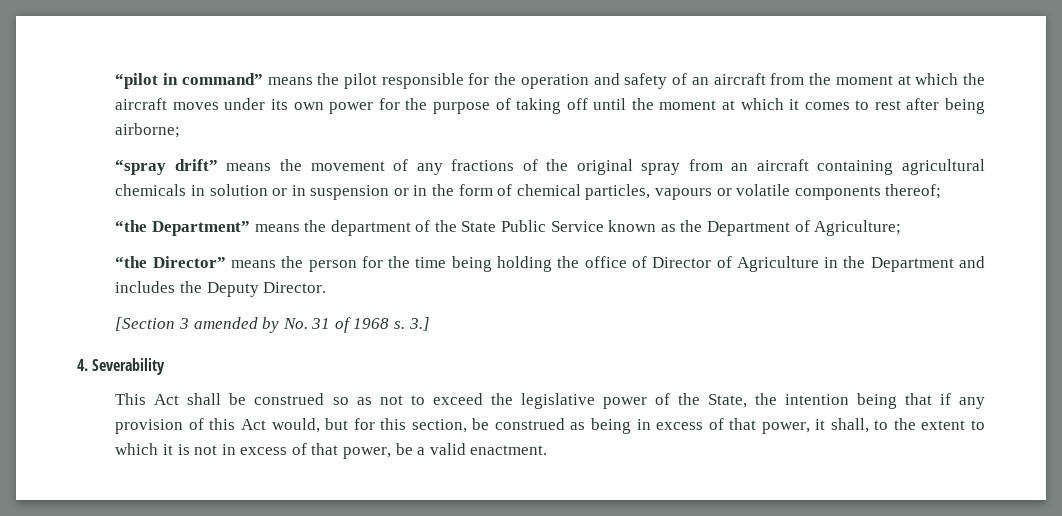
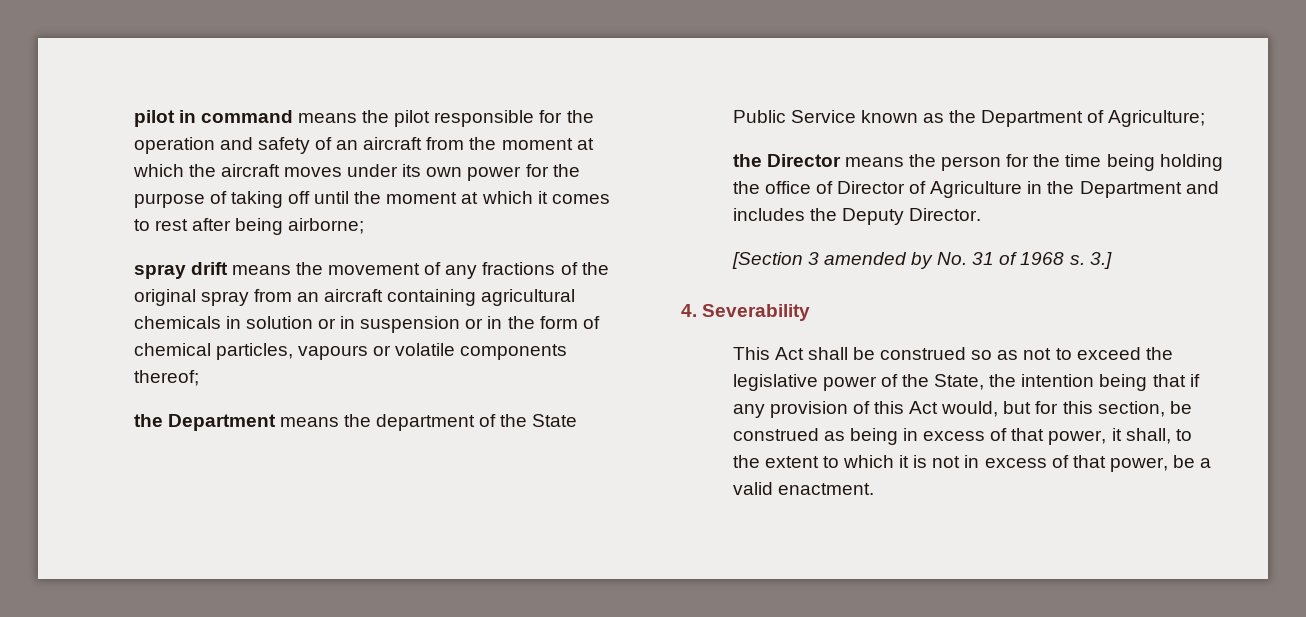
- “pilot in command” means the pilot responsible for the operation and safety of an aircraft from the moment at which the aircraft moves under its own power for the purpose of taking off until the moment at which it comes to rest after being airborne;
+ pilot in command means the pilot responsible for the operation and safety of an aircraft from the moment at which the aircraft moves under its own power for the purpose of taking off until the moment at which it comes to rest after being airborne;
- “spray drift” means the movement of any fractions of the original spray from an aircraft containing agricultural chemicals in solution or in suspension or in the form of chemical particles, vapours or volatile components thereof;
+ spray drift means the movement of any fractions of the original spray from an aircraft containing agricultural chemicals in solution or in suspension or in the form of chemical particles, vapours or volatile components thereof;
- “the Department” means the department of the State Public Service known as the Department of Agriculture;
+ the Department means the department of the State Public Service known as the Department of Agriculture;
- “the Director” means the person for the time being holding the office of Director of Agriculture in the Department and includes the Deputy Director.
+ the Director means the person for the time being holding the office of Director of Agriculture in the Department and includes the Deputy Director.

